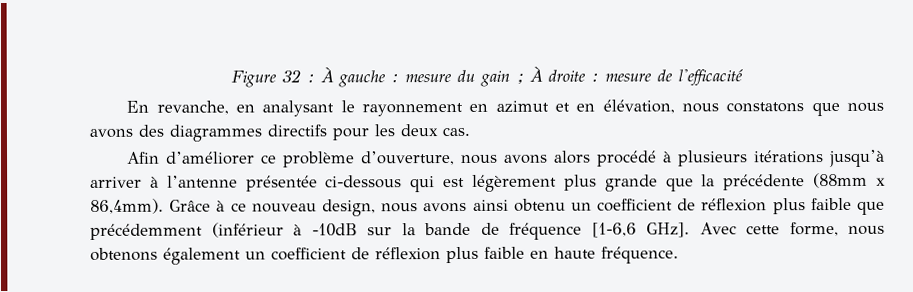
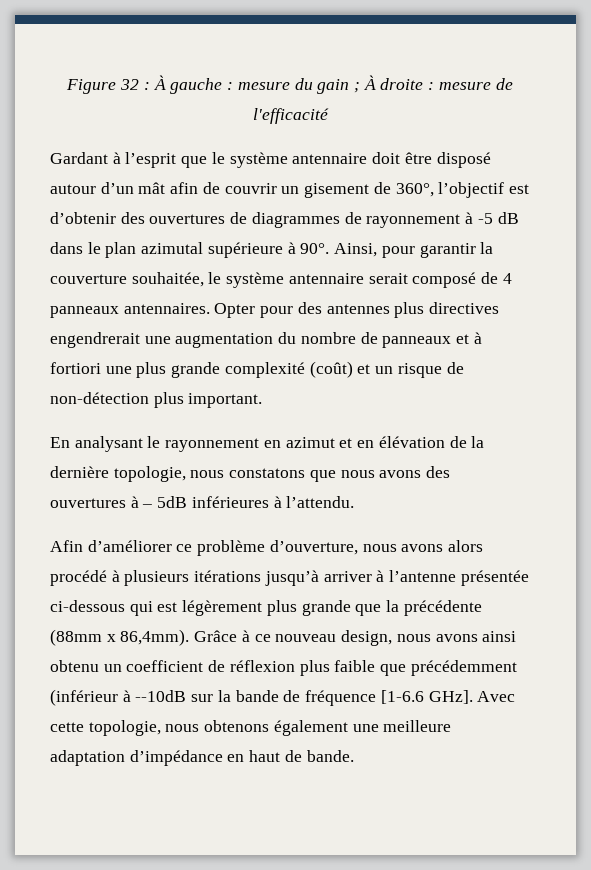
+ Gardant à l’esprit que le système antennaire doit être disposé autour d’un mât afin de couvrir un gisement de 360°, l’objectif est d’obtenir des ouvertures de diagrammes de rayonnement à -5 dB dans le plan azimutal supérieure à 90°. Ainsi, pour garantir la couverture souhaitée, le système antennaire serait composé de 4 panneaux antennaires. Opter pour des antennes plus directives engendrerait une augmentation du nombre de panneaux et à fortiori une plus grande complexité (coût) et un risque de non-détection plus important.
- En revanche, en analysant le rayonnement en azimut et en élévation, nous constatons que nous avons des diagrammes directifs pour les deux cas.
+ En analysant le rayonnement en azimut et en élévation de la dernière topologie, nous constatons que nous avons des ouvertures à – 5dB inférieures à l’attendu.
- Grâce à ce nouveau design, nous avons ainsi obtenu un coefficient de réflexion plus faible que précédemment (inférieur à -10dB sur la bande de fréquence [1-6,6 GHz].
+ Grâce à ce nouveau design, nous avons ainsi obtenu un coefficient de réflexion plus faible que précédemment (inférieur à --10dB sur la bande de fréquence [1-6.6 GHz].
- Avec cette forme, nous obtenons également un coefficient de réflexion plus faible en haute fréquence.
+ Avec cette topologie, nous obtenons également une meilleure adaptation d’impédance en haut de bande.

